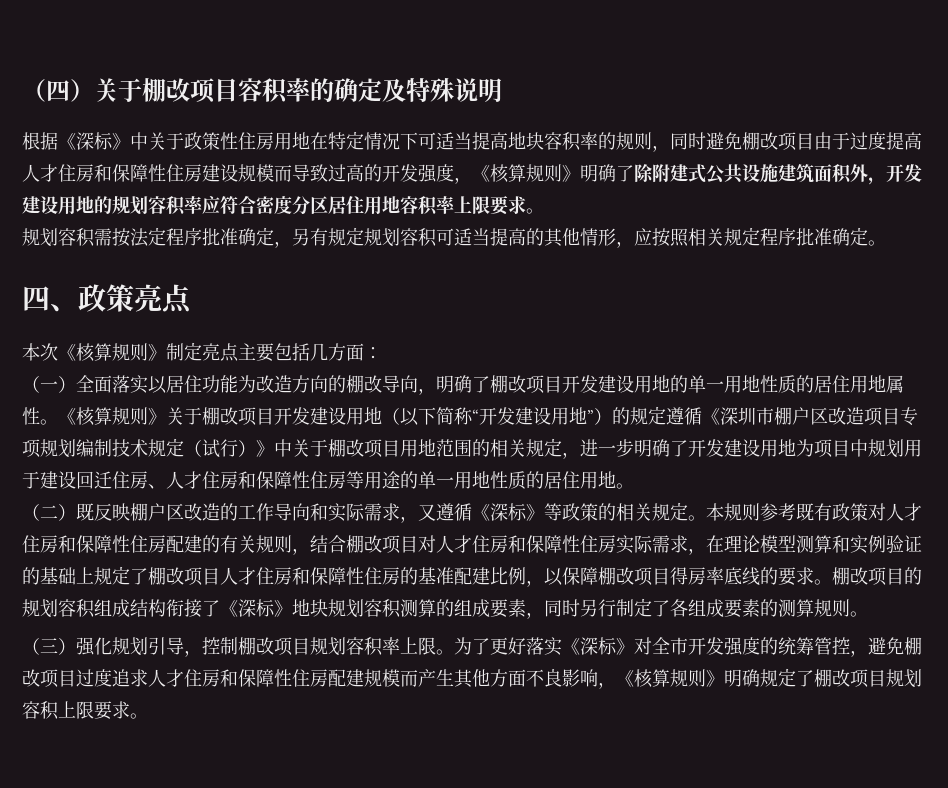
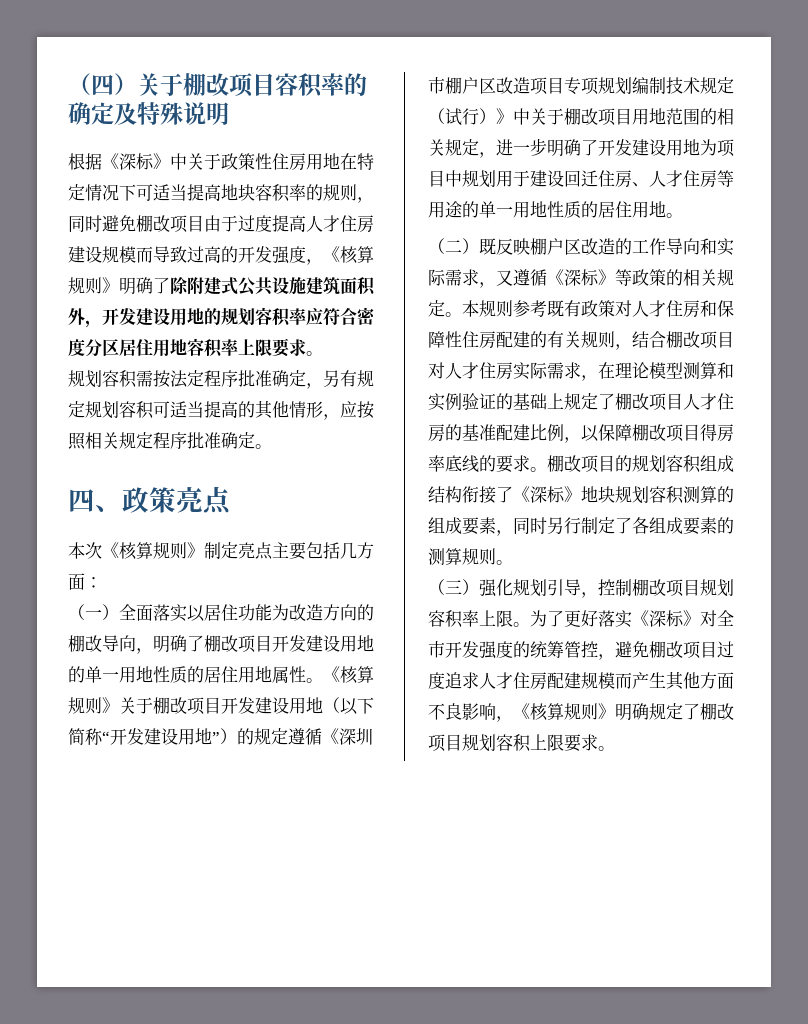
- 根据《深标》中关于政策性住房用地在特定情况下可适当提高地块容积率的规则，同时避免棚改项目由于过度提高人才住房和保障性住房建设规模而导致过高的开发强度，《核算规则》明确了除附建式公共设施建筑面积外，开发建设用地的规划容积率应符合密度分区居住用地容积率上限要求。
+ 根据《深标》中关于政策性住房用地在特定情况下可适当提高地块容积率的规则，同时避免棚改项目由于过度提高人才住房建设规模而导致过高的开发强度，《核算规则》明确了除附建式公共设施建筑面积外，开发建设用地的规划容积率应符合密度分区居住用地容积率上限要求。
- 《核算规则》关于棚改项目开发建设用地（以下简称“开发建设用地”）的规定遵循《深圳市棚户区改造项目专项规划编制技术规定（试行）》中关于棚改项目用地范围的相关规定，进一步明确了开发建设用地为项目中规划用于建设回迁住房、人才住房和保障性住房等用途的单一用地性质的居住用地。
+ 《核算规则》关于棚改项目开发建设用地（以下简称“开发建设用地”）的规定遵循《深圳市棚户区改造项目专项规划编制技术规定（试行）》中关于棚改项目用地范围的相关规定，进一步明确了开发建设用地为项目中规划用于建设回迁住房、人才住房等用途的单一用地性质的居住用地。
- 本规则参考既有政策对人才住房和保障性住房配建的有关规则，结合棚改项目对人才住房和保障性住房实际需求，在理论模型测算和实例验证的基础上规定了棚改项目人才住房和保障性住房的基准配建比例，以保障棚改项目得房率底线的要求。
+ 本规则参考既有政策对人才住房和保障性住房配建的有关规则，结合棚改项目对人才住房实际需求，在理论模型测算和实例验证的基础上规定了棚改项目人才住房的基准配建比例，以保障棚改项目得房率底线的要求。
- 为了更好落实《深标》对全市开发强度的统筹管控，避免棚改项目过度追求人才住房和保障性住房配建规模而产生其他方面不良影响，《核算规则》明确规定了棚改项目规划容积上限要求。
+ 为了更好落实《深标》对全市开发强度的统筹管控，避免棚改项目过度追求人才住房配建规模而产生其他方面不良影响，《核算规则》明确规定了棚改项目规划容积上限要求。

